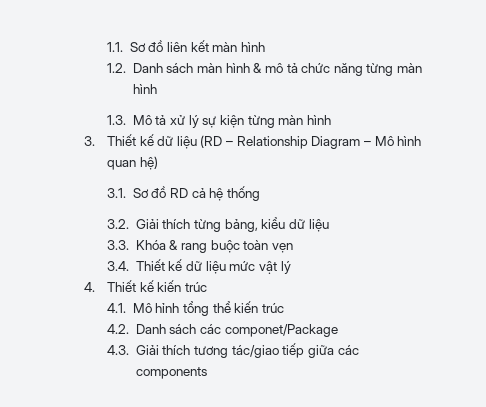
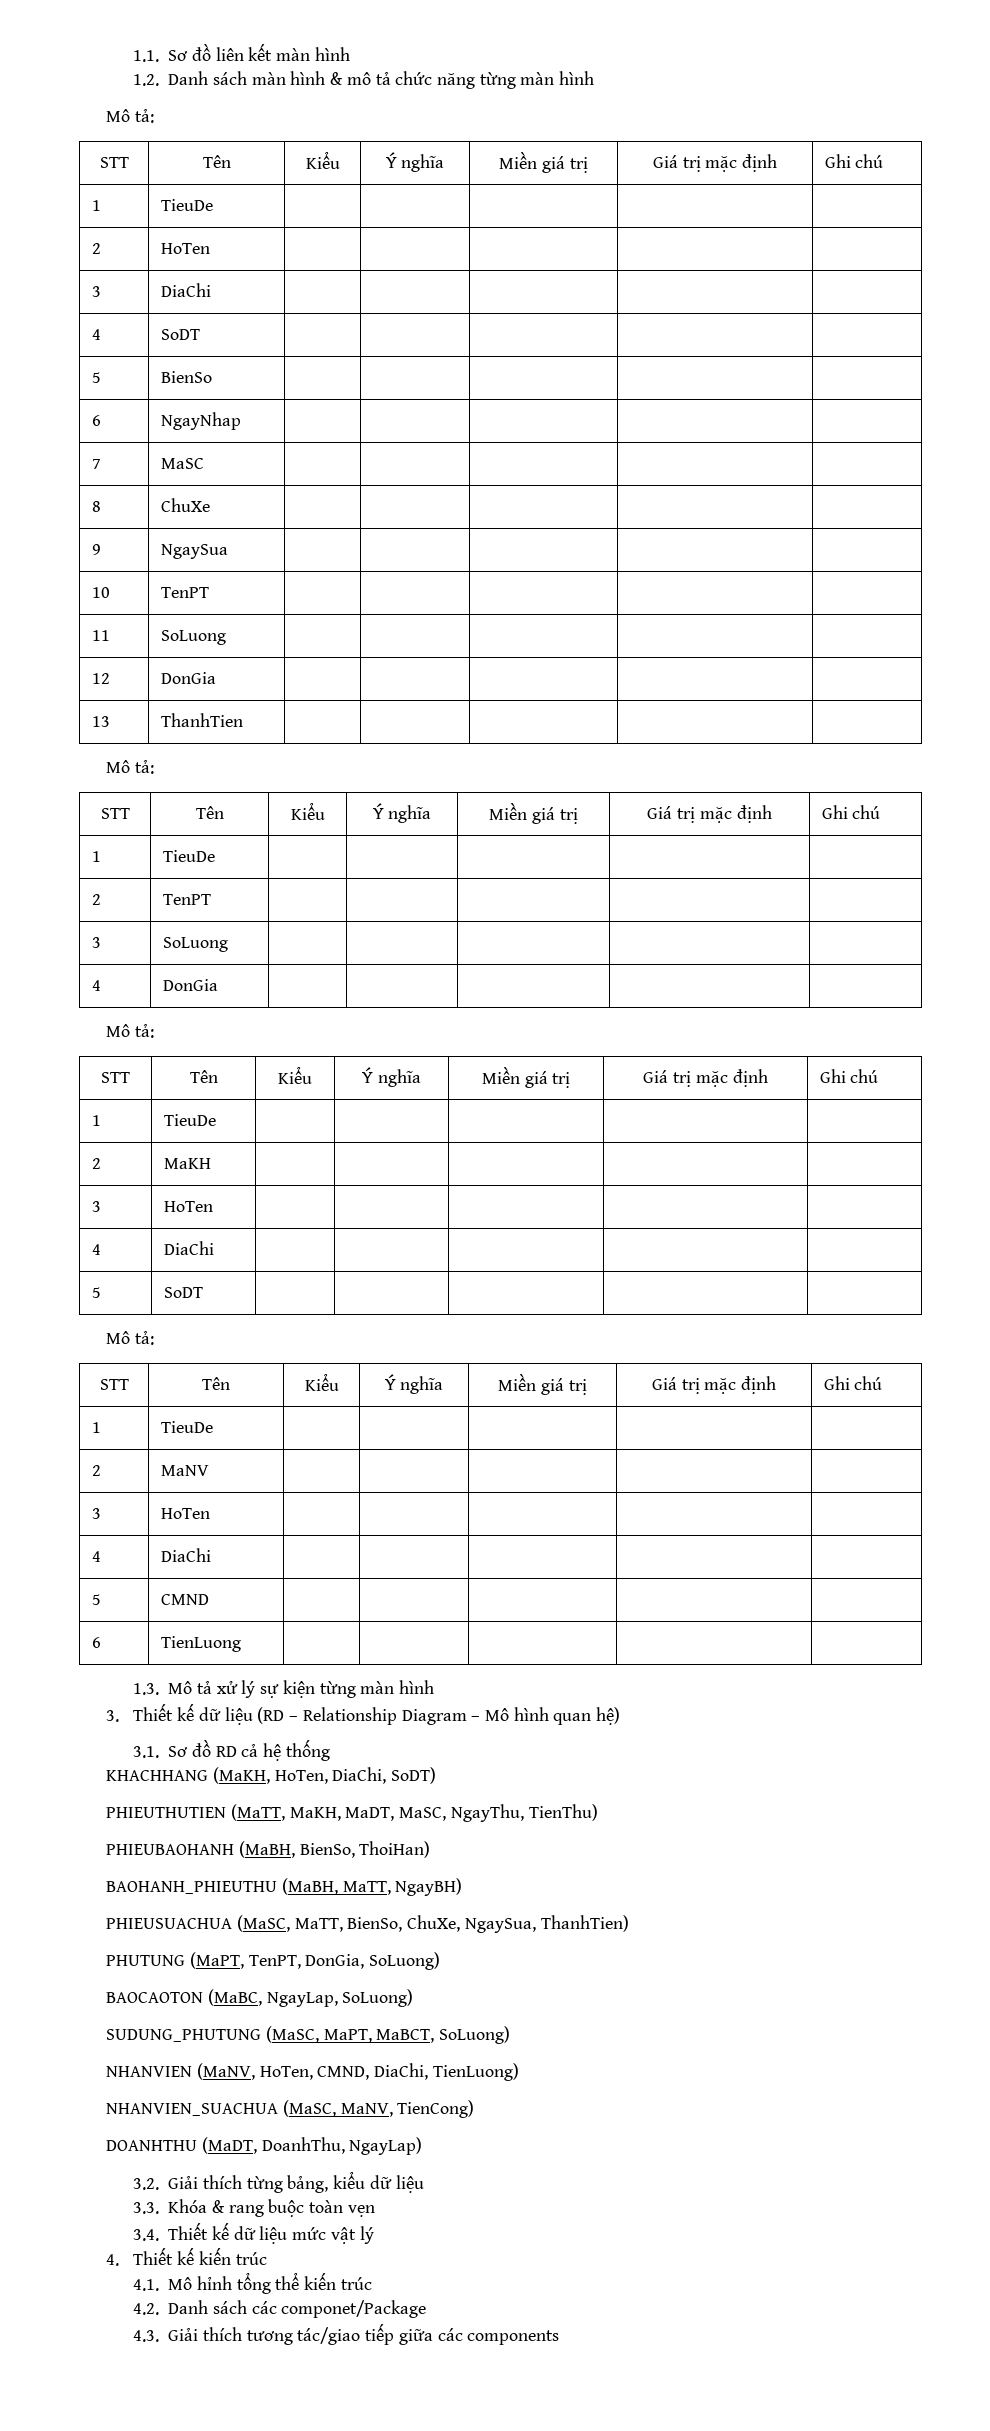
  1.2. Danh sách màn hình & mô tả chức năng từng màn hình
+ Mô tả:
+ STT | Tên | Kiểu | Ý nghĩa | Miền giá trị | Giá trị mặc định | Ghi chú
+ 1 | TieuDe | | | | |
+ 2 | HoTen | | | | |
+ 3 | DiaChi | | | | |
+ 4 | SoDT | | | | |
+ 5 | BienSo | | | | |
+ 6 | NgayNhap | | | | |
+ 7 | MaSC | | | | |
+ 8 | ChuXe | | | | |
+ 9 | NgaySua | | | | |
+ 10 | TenPT | | | | |
+ 11 | SoLuong | | | | |
+ 12 | DonGia | | | | |
+ 13 | ThanhTien | | | | |
+ Mô tả:
+ STT | Tên | Kiểu | Ý nghĩa | Miền giá trị | Giá trị mặc định | Ghi chú
+ 1 | TieuDe | | | | |
+ 2 | TenPT | | | | |
+ 3 | SoLuong | | | | |
+ 4 | DonGia | | | | |
+ Mô tả:
+ STT | Tên | Kiểu | Ý nghĩa | Miền giá trị | Giá trị mặc định | Ghi chú
+ 1 | TieuDe | | | | |
+ 2 | MaKH | | | | |
+ 3 | HoTen | | | | |
+ 4 | DiaChi | | | | |
+ 5 | SoDT | | | | |
+ Mô tả:
+ STT | Tên | Kiểu | Ý nghĩa | Miền giá trị | Giá trị mặc định | Ghi chú
+ 1 | TieuDe | | | | |
+ 2 | MaNV | | | | |
+ 3 | HoTen | | | | |
+ 4 | DiaChi | | | | |
+ 5 | CMND | | | | |
+ 6 | TienLuong | | | | |
+ KHACHHANG (MaKH, HoTen, DiaChi, SoDT)
+ PHIEUTHUTIEN (MaTT, MaKH, MaDT, MaSC, NgayThu, TienThu)
+ PHIEUBAOHANH (MaBH, BienSo, ThoiHan)
+ BAOHANH_PHIEUTHU (MaBH, MaTT, NgayBH)
+ PHIEUSUACHUA (MaSC, MaTT, BienSo, ChuXe, NgaySua, ThanhTien)
+ PHUTUNG (MaPT, TenPT, DonGia, SoLuong)
+ BAOCAOTON (MaBC, NgayLap, SoLuong)
+ SUDUNG_PHUTUNG (MaSC, MaPT, MaBCT, SoLuong)
+ NHANVIEN (MaNV, HoTen, CMND, DiaChi, TienLuong)
+ NHANVIEN_SUACHUA (MaSC, MaNV, TienCong)
+ DOANHTHU (MaDT, DoanhThu, NgayLap)

